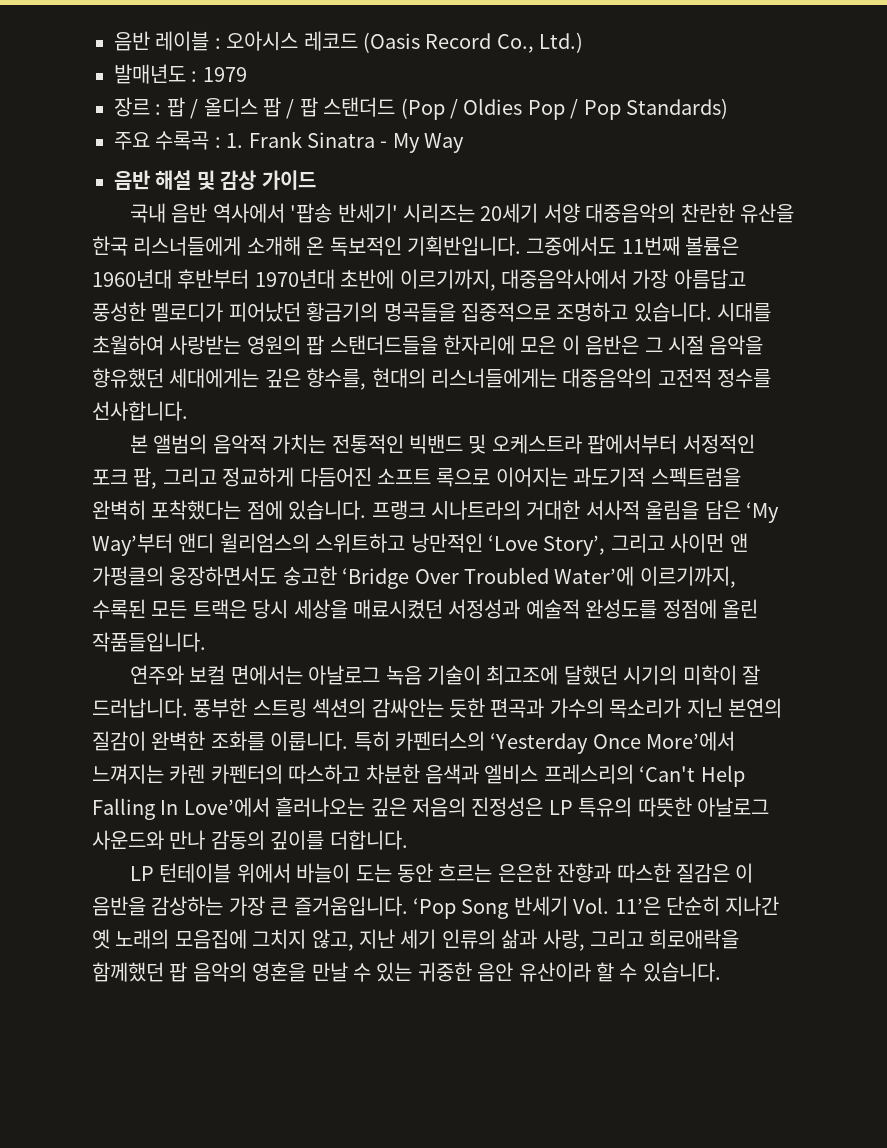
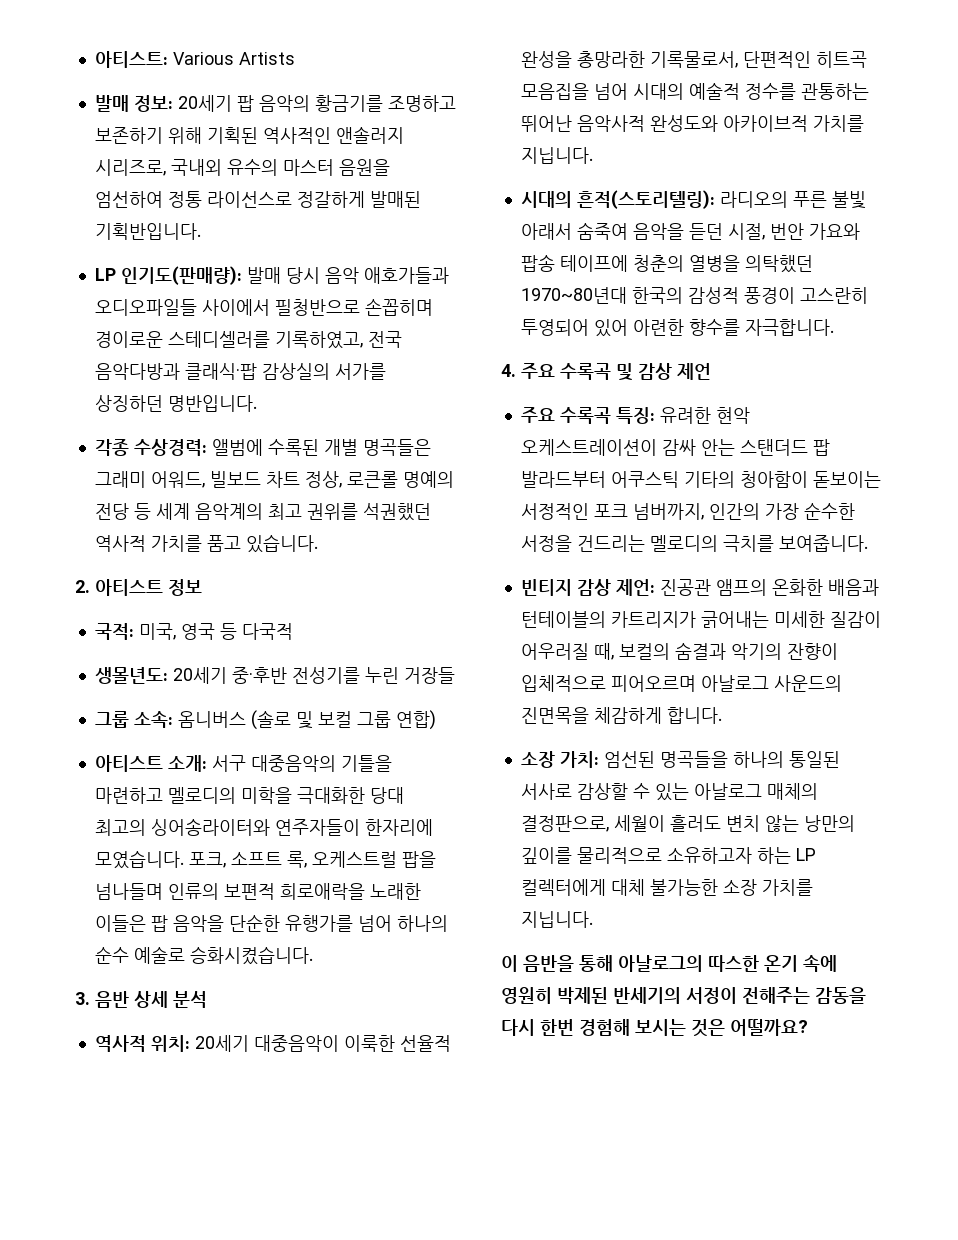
- 음반 레이블 : 오아시스 레코드 (Oasis Record Co., Ltd.)
- 발매년도 : 1979
- 장르 : 팝 / 올디스 팝 / 팝 스탠더드 (Pop / Oldies Pop / Pop Standards)
- 주요 수록곡 : 1. Frank Sinatra - My Way
- 음반 해설 및 감상 가이드
- 국내 음반 역사에서 '팝송 반세기' 시리즈는 20세기 서양 대중음악의 찬란한 유산을 한국 리스너들에게 소개해 온 독보적인 기획반입니다. 그중에서도 11번째 볼륨은 1960년대 후반부터 1970년대 초반에 이르기까지, 대중음악사에서 가장 아름답고 풍성한 멜로디가 피어났던 황금기의 명곡들을 집중적으로 조명하고 있습니다. 시대를 초월하여 사랑받는 영원의 팝 스탠더드들을 한자리에 모은 이 음반은 그 시절 음악을 향유했던 세대에게는 깊은 향수를, 현대의 리스너들에게는 대중음악의 고전적 정수를 선사합니다.
- 본 앨범의 음악적 가치는 전통적인 빅밴드 및 오케스트라 팝에서부터 서정적인 포크 팝, 그리고 정교하게 다듬어진 소프트 록으로 이어지는 과도기적 스펙트럼을 완벽히 포착했다는 점에 있습니다. 프랭크 시나트라의 거대한 서사적 울림을 담은 ‘My Way’부터 앤디 윌리엄스의 스위트하고 낭만적인 ‘Love Story’, 그리고 사이먼 앤 가펑클의 웅장하면서도 숭고한 ‘Bridge Over Troubled Water’에 이르기까지, 수록된 모든 트랙은 당시 세상을 매료시켰던 서정성과 예술적 완성도를 정점에 올린 작품들입니다.
- 연주와 보컬 면에서는 아날로그 녹음 기술이 최고조에 달했던 시기의 미학이 잘 드러납니다. 풍부한 스트링 섹션의 감싸안는 듯한 편곡과 가수의 목소리가 지닌 본연의 질감이 완벽한 조화를 이룹니다. 특히 카펜터스의 ‘Yesterday Once More’에서 느껴지는 카렌 카펜터의 따스하고 차분한 음색과 엘비스 프레스리의 ‘Can't Help Falling In Love’에서 흘러나오는 깊은 저음의 진정성은 LP 특유의 따뜻한 아날로그 사운드와 만나 감동의 깊이를 더합니다.
- LP 턴테이블 위에서 바늘이 도는 동안 흐르는 은은한 잔향과 따스한 질감은 이 음반을 감상하는 가장 큰 즐거움입니다. ‘Pop Song 반세기 Vol. 11’은 단순히 지나간 옛 노래의 모음집에 그치지 않고, 지난 세기 인류의 삶과 사랑, 그리고 희로애락을 함께했던 팝 음악의 영혼을 만날 수 있는 귀중한 음안 유산이라 할 수 있습니다.
+ 아티스트: Various Artists
+ 발매 정보: 20세기 팝 음악의 황금기를 조명하고 보존하기 위해 기획된 역사적인 앤솔러지 시리즈로, 국내외 유수의 마스터 음원을 엄선하여 정통 라이선스로 정갈하게 발매된 기획반입니다.
+ LP 인기도(판매량): 발매 당시 음악 애호가들과 오디오파일들 사이에서 필청반으로 손꼽히며 경이로운 스테디셀러를 기록하였고, 전국 음악다방과 클래식·팝 감상실의 서가를 상징하던 명반입니다.
+ 각종 수상경력: 앨범에 수록된 개별 명곡들은 그래미 어워드, 빌보드 차트 정상, 로큰롤 명예의 전당 등 세계 음악계의 최고 권위를 석권했던 역사적 가치를 품고 있습니다.
+ 2. 아티스트 정보
+ 국적: 미국, 영국 등 다국적
+ 생몰년도: 20세기 중·후반 전성기를 누린 거장들
+ 그룹 소속: 옴니버스 (솔로 및 보컬 그룹 연합)
+ 아티스트 소개: 서구 대중음악의 기틀을 마련하고 멜로디의 미학을 극대화한 당대 최고의 싱어송라이터와 연주자들이 한자리에 모였습니다. 포크, 소프트 록, 오케스트럴 팝을 넘나들며 인류의 보편적 희로애락을 노래한 이들은 팝 음악을 단순한 유행가를 넘어 하나의 순수 예술로 승화시켰습니다.
+ 3. 음반 상세 분석
+ 역사적 위치: 20세기 대중음악이 이룩한 선율적 완성을 총망라한 기록물로서, 단편적인 히트곡 모음집을 넘어 시대의 예술적 정수를 관통하는 뛰어난 음악사적 완성도와 아카이브적 가치를 지닙니다.
+ 시대의 흔적(스토리텔링): 라디오의 푸른 불빛 아래서 숨죽여 음악을 듣던 시절, 번안 가요와 팝송 테이프에 청춘의 열병을 의탁했던 1970~80년대 한국의 감성적 풍경이 고스란히 투영되어 있어 아련한 향수를 자극합니다.
+ 4. 주요 수록곡 및 감상 제언
+ 주요 수록곡 특징: 유려한 현악 오케스트레이션이 감싸 안는 스탠더드 팝 발라드부터 어쿠스틱 기타의 청아함이 돋보이는 서정적인 포크 넘버까지, 인간의 가장 순수한 서정을 건드리는 멜로디의 극치를 보여줍니다.
+ 빈티지 감상 제언: 진공관 앰프의 온화한 배음과 턴테이블의 카트리지가 긁어내는 미세한 질감이 어우러질 때, 보컬의 숨결과 악기의 잔향이 입체적으로 피어오르며 아날로그 사운드의 진면목을 체감하게 합니다.
+ 소장 가치: 엄선된 명곡들을 하나의 통일된 서사로 감상할 수 있는 아날로그 매체의 결정판으로, 세월이 흘러도 변치 않는 낭만의 깊이를 물리적으로 소유하고자 하는 LP 컬렉터에게 대체 불가능한 소장 가치를 지닙니다.
+ 이 음반을 통해 아날로그의 따스한 온기 속에 영원히 박제된 반세기의 서정이 전해주는 감동을 다시 한번 경험해 보시는 것은 어떨까요?

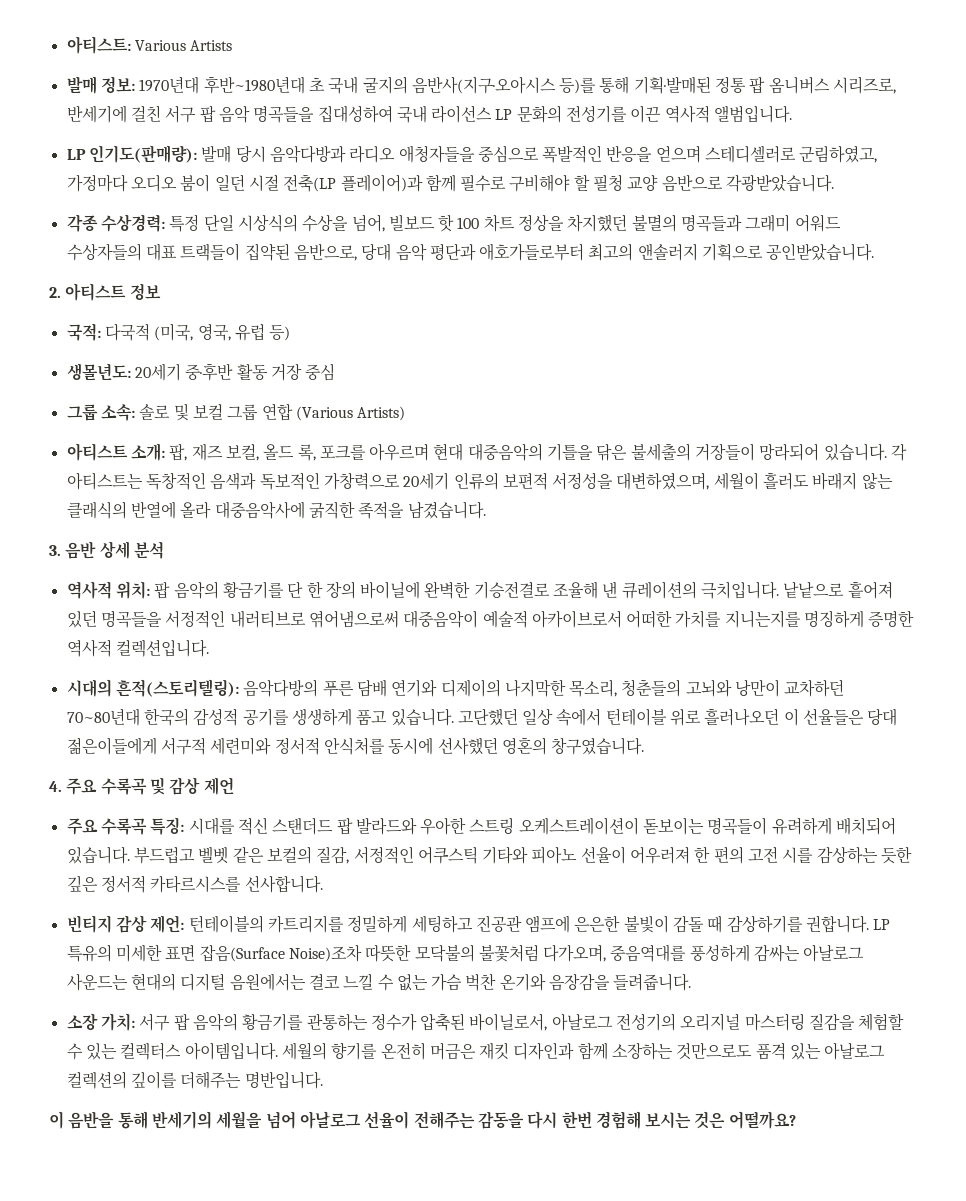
- 발매 정보: 20세기 팝 음악의 황금기를 조명하고 보존하기 위해 기획된 역사적인 앤솔러지 시리즈로, 국내외 유수의 마스터 음원을 엄선하여 정통 라이선스로 정갈하게 발매된 기획반입니다.
- LP 인기도(판매량): 발매 당시 음악 애호가들과 오디오파일들 사이에서 필청반으로 손꼽히며 경이로운 스테디셀러를 기록하였고, 전국 음악다방과 클래식·팝 감상실의 서가를 상징하던 명반입니다.
- 각종 수상경력: 앨범에 수록된 개별 명곡들은 그래미 어워드, 빌보드 차트 정상, 로큰롤 명예의 전당 등 세계 음악계의 최고 권위를 석권했던 역사적 가치를 품고 있습니다.
+ 발매 정보: 1970년대 후반~1980년대 초 국내 굴지의 음반사(지구·오아시스 등)를 통해 기획·발매된 정통 팝 옴니버스 시리즈로, 반세기에 걸친 서구 팝 음악 명곡들을 집대성하여 국내 라이선스 LP 문화의 전성기를 이끈 역사적 앨범입니다.
+ LP 인기도(판매량): 발매 당시 음악다방과 라디오 애청자들을 중심으로 폭발적인 반응을 얻으며 스테디셀러로 군림하였고, 가정마다 오디오 붐이 일던 시절 전축(LP 플레이어)과 함께 필수로 구비해야 할 필청 교양 음반으로 각광받았습니다.
+ 각종 수상경력: 특정 단일 시상식의 수상을 넘어, 빌보드 핫 100 차트 정상을 차지했던 불멸의 명곡들과 그래미 어워드 수상자들의 대표 트랙들이 집약된 음반으로, 당대 음악 평단과 애호가들로부터 최고의 앤솔러지 기획으로 공인받았습니다.
- 국적: 미국, 영국 등 다국적
+ 국적: 다국적 (미국, 영국, 유럽 등)
- 생몰년도: 20세기 중·후반 전성기를 누린 거장들
+ 생몰년도: 20세기 중·후반 활동 거장 중심
- 그룹 소속: 옴니버스 (솔로 및 보컬 그룹 연합)
+ 그룹 소속: 솔로 및 보컬 그룹 연합 (Various Artists)
- 아티스트 소개: 서구 대중음악의 기틀을 마련하고 멜로디의 미학을 극대화한 당대 최고의 싱어송라이터와 연주자들이 한자리에 모였습니다. 포크, 소프트 록, 오케스트럴 팝을 넘나들며 인류의 보편적 희로애락을 노래한 이들은 팝 음악을 단순한 유행가를 넘어 하나의 순수 예술로 승화시켰습니다.
+ 아티스트 소개: 팝, 재즈 보컬, 올드 록, 포크를 아우르며 현대 대중음악의 기틀을 닦은 불세출의 거장들이 망라되어 있습니다. 각 아티스트는 독창적인 음색과 독보적인 가창력으로 20세기 인류의 보편적 서정성을 대변하였으며, 세월이 흘러도 바래지 않는 클래식의 반열에 올라 대중음악사에 굵직한 족적을 남겼습니다.
- 역사적 위치: 20세기 대중음악이 이룩한 선율적 완성을 총망라한 기록물로서, 단편적인 히트곡 모음집을 넘어 시대의 예술적 정수를 관통하는 뛰어난 음악사적 완성도와 아카이브적 가치를 지닙니다.
- 시대의 흔적(스토리텔링): 라디오의 푸른 불빛 아래서 숨죽여 음악을 듣던 시절, 번안 가요와 팝송 테이프에 청춘의 열병을 의탁했던 1970~80년대 한국의 감성적 풍경이 고스란히 투영되어 있어 아련한 향수를 자극합니다.
+ 역사적 위치: 팝 음악의 황금기를 단 한 장의 바이닐에 완벽한 기승전결로 조율해 낸 큐레이션의 극치입니다. 낱낱으로 흩어져 있던 명곡들을 서정적인 내러티브로 엮어냄으로써 대중음악이 예술적 아카이브로서 어떠한 가치를 지니는지를 명징하게 증명한 역사적 컬렉션입니다.
+ 시대의 흔적(스토리텔링): 음악다방의 푸른 담배 연기와 디제이의 나지막한 목소리, 청춘들의 고뇌와 낭만이 교차하던 70~80년대 한국의 감성적 공기를 생생하게 품고 있습니다. 고단했던 일상 속에서 턴테이블 위로 흘러나오던 이 선율들은 당대 젊은이들에게 서구적 세련미와 정서적 안식처를 동시에 선사했던 영혼의 창구였습니다.
- 주요 수록곡 특징: 유려한 현악 오케스트레이션이 감싸 안는 스탠더드 팝 발라드부터 어쿠스틱 기타의 청아함이 돋보이는 서정적인 포크 넘버까지, 인간의 가장 순수한 서정을 건드리는 멜로디의 극치를 보여줍니다.
- 빈티지 감상 제언: 진공관 앰프의 온화한 배음과 턴테이블의 카트리지가 긁어내는 미세한 질감이 어우러질 때, 보컬의 숨결과 악기의 잔향이 입체적으로 피어오르며 아날로그 사운드의 진면목을 체감하게 합니다.
- 소장 가치: 엄선된 명곡들을 하나의 통일된 서사로 감상할 수 있는 아날로그 매체의 결정판으로, 세월이 흘러도 변치 않는 낭만의 깊이를 물리적으로 소유하고자 하는 LP 컬렉터에게 대체 불가능한 소장 가치를 지닙니다.
- 이 음반을 통해 아날로그의 따스한 온기 속에 영원히 박제된 반세기의 서정이 전해주는 감동을 다시 한번 경험해 보시는 것은 어떨까요?
+ 주요 수록곡 특징: 시대를 적신 스탠더드 팝 발라드와 우아한 스트링 오케스트레이션이 돋보이는 명곡들이 유려하게 배치되어 있습니다. 부드럽고 벨벳 같은 보컬의 질감, 서정적인 어쿠스틱 기타와 피아노 선율이 어우러져 한 편의 고전 시를 감상하는 듯한 깊은 정서적 카타르시스를 선사합니다.
+ 빈티지 감상 제언: 턴테이블의 카트리지를 정밀하게 세팅하고 진공관 앰프에 은은한 불빛이 감돌 때 감상하기를 권합니다. LP 특유의 미세한 표면 잡음(Surface Noise)조차 따뜻한 모닥불의 불꽃처럼 다가오며, 중음역대를 풍성하게 감싸는 아날로그 사운드는 현대의 디지털 음원에서는 결코 느낄 수 없는 가슴 벅찬 온기와 음장감을 들려줍니다.
+ 소장 가치: 서구 팝 음악의 황금기를 관통하는 정수가 압축된 바이닐로서, 아날로그 전성기의 오리지널 마스터링 질감을 체험할 수 있는 컬렉터스 아이템입니다. 세월의 향기를 온전히 머금은 재킷 디자인과 함께 소장하는 것만으로도 품격 있는 아날로그 컬렉션의 깊이를 더해주는 명반입니다.
+ 이 음반을 통해 반세기의 세월을 넘어 아날로그 선율이 전해주는 감동을 다시 한번 경험해 보시는 것은 어떨까요?

